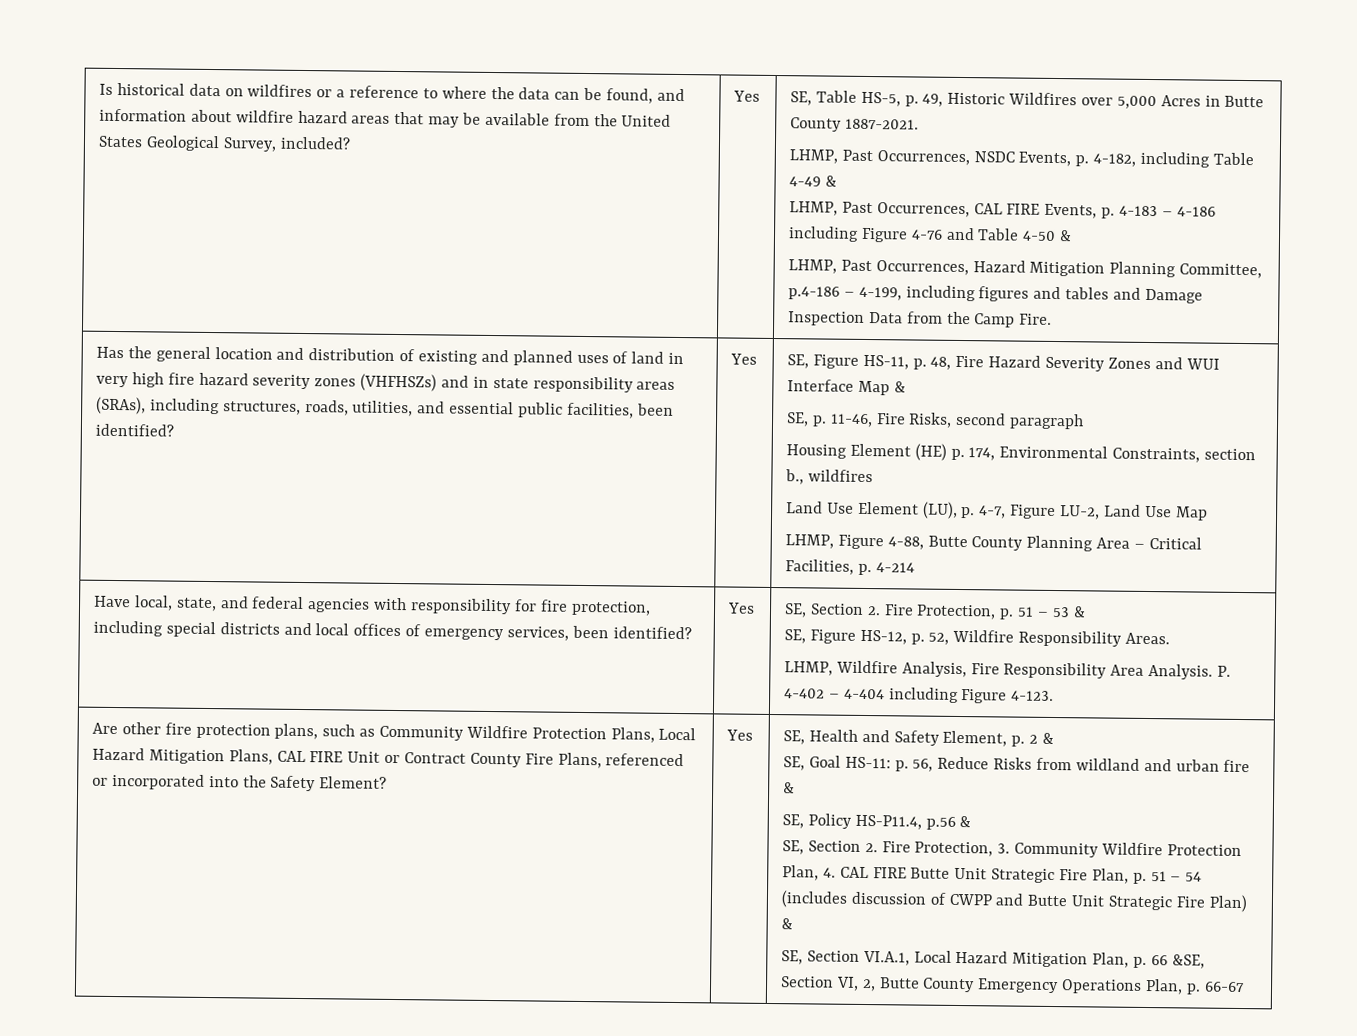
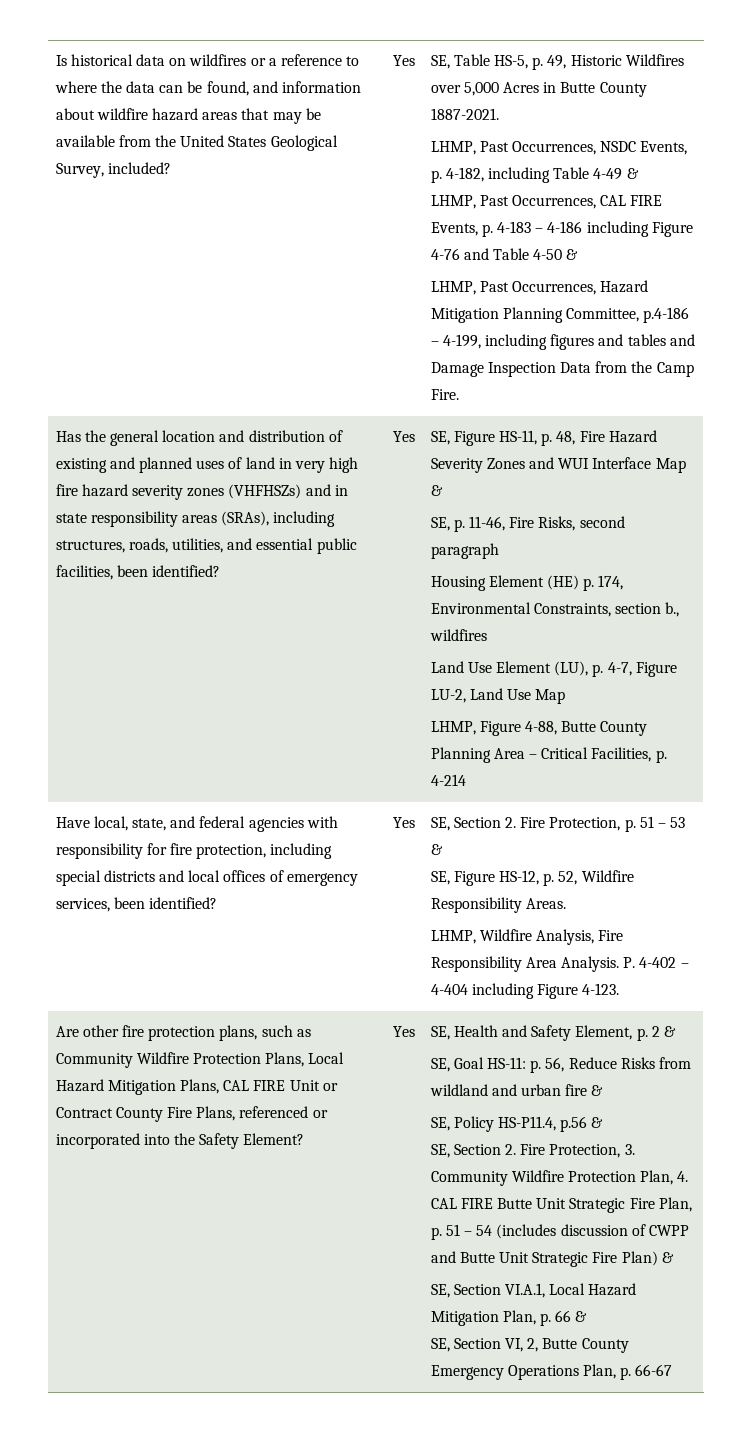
- SE, Section VI.A.1, Local Hazard Mitigation Plan, p. 66 &SE, Section VI, 2, Butte County Emergency Operations Plan, p. 66-67
+ SE, Section VI.A.1, Local Hazard Mitigation Plan, p. 66 &
+ SE, Section VI, 2, Butte County Emergency Operations Plan, p. 66-67

